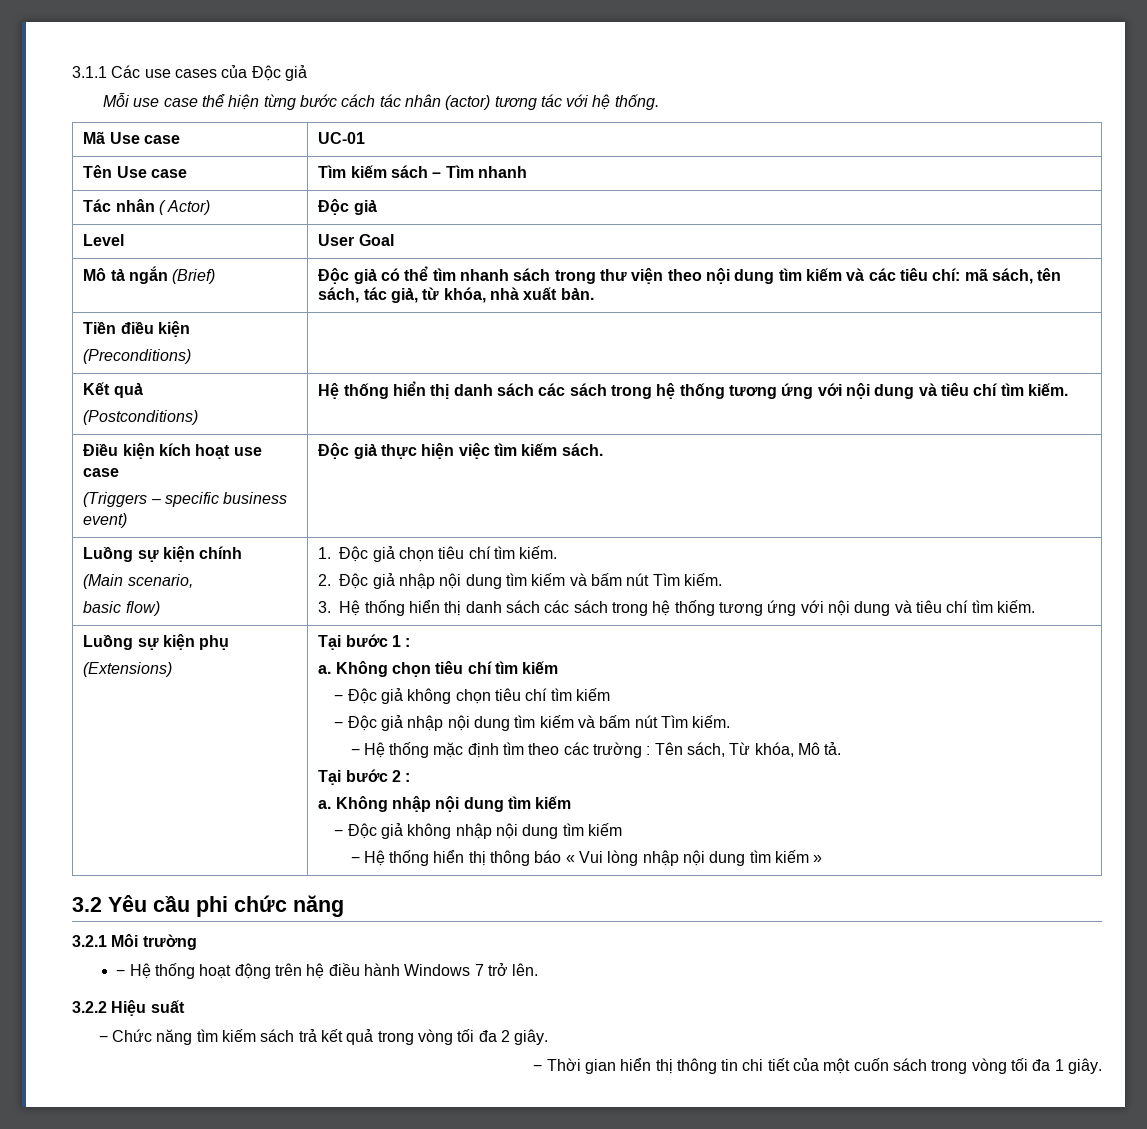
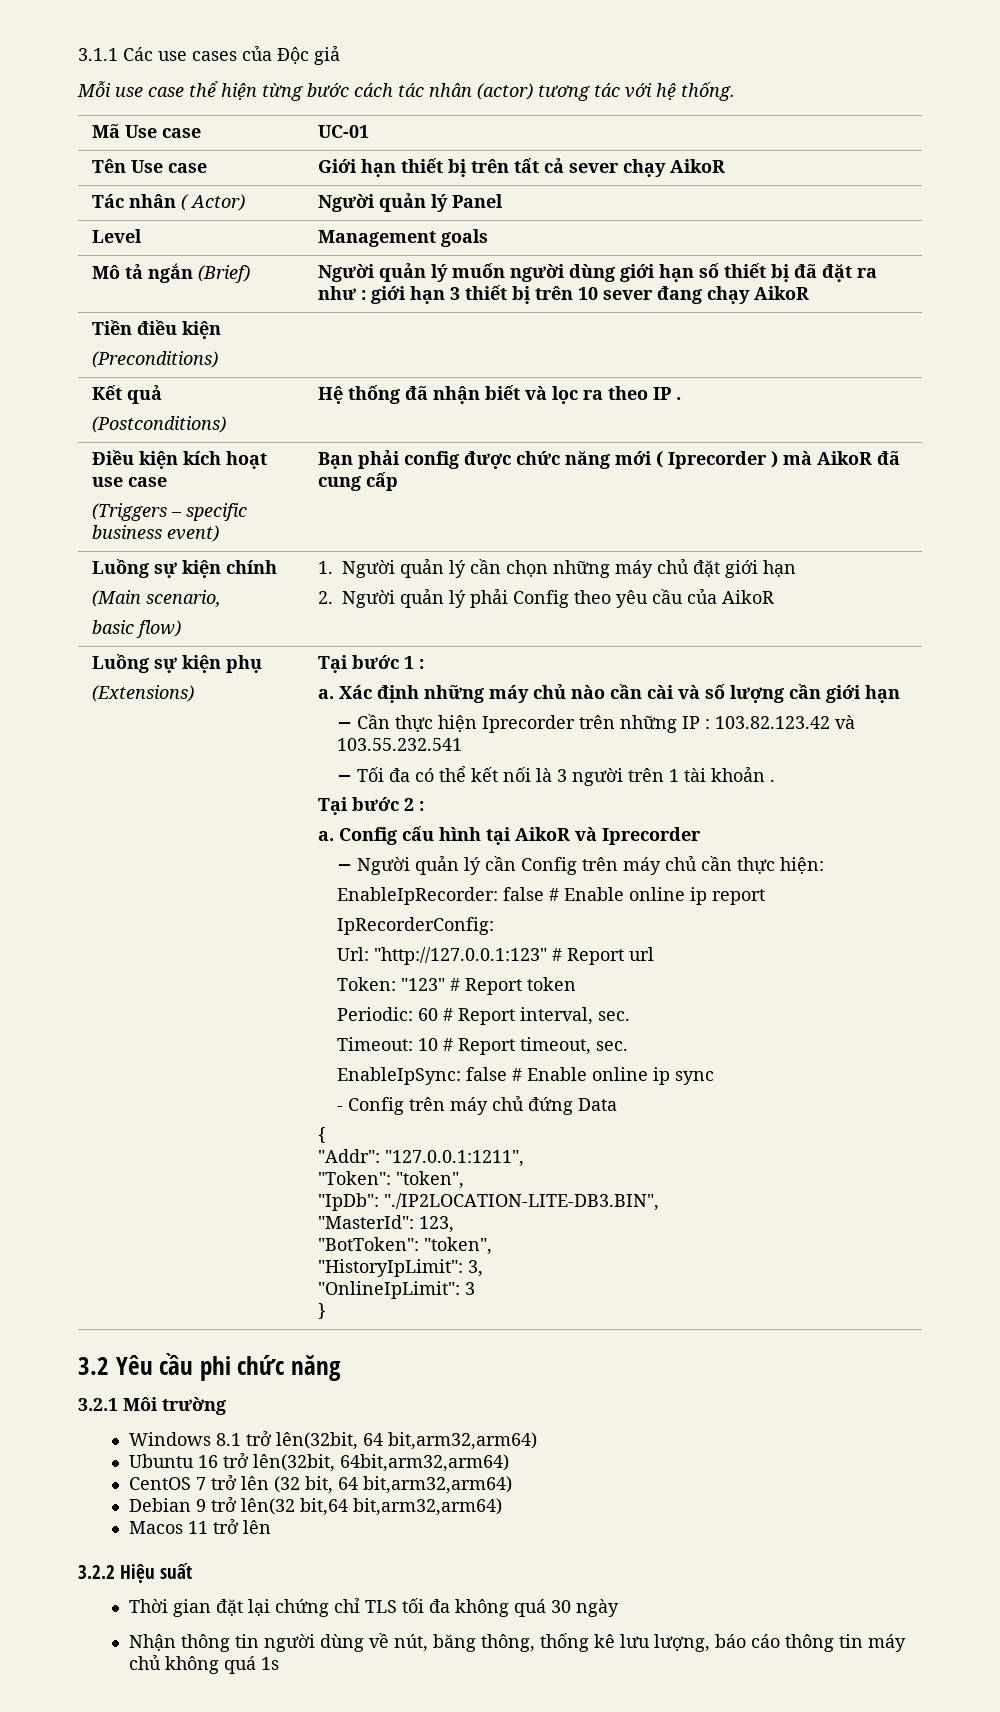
- Tên Use case | Tìm kiếm sách – Tìm nhanh
+ Tên Use case | Giới hạn thiết bị trên tất cả sever chạy AikoR
- Tác nhân ( Actor) | Độc giả
+ Tác nhân ( Actor) | Người quản lý Panel
- Level | User Goal
+ Level | Management goals
- Mô tả ngắn (Brief) | Độc giả có thể tìm nhanh sách trong thư viện theo nội dung tìm kiếm và các tiêu chí: mã sách, tên sách, tác giả, từ khóa, nhà xuất bản.
+ Mô tả ngắn (Brief) | Người quản lý muốn người dùng giới hạn số thiết bị đã đặt ra như : giới hạn 3 thiết bị trên 10 sever đang chạy AikoR
  Kết quả
- (Postconditions) | Hệ thống hiển thị danh sách các sách trong hệ thống tương ứng với nội dung và tiêu chí tìm kiếm.
+ (Postconditions) | Hệ thống đã nhận biết và lọc ra theo IP .
  Điều kiện kích hoạt use case
- (Triggers – specific business event) | Độc giả thực hiện việc tìm kiếm sách.
+ (Triggers – specific business event) | Bạn phải config được chức năng mới ( Iprecorder ) mà AikoR đã cung cấp
- 1. Độc giả chọn tiêu chí tìm kiếm.
- 2. Độc giả nhập nội dung tìm kiếm và bấm nút Tìm kiếm.
- 3. Hệ thống hiển thị danh sách các sách trong hệ thống tương ứng với nội dung và tiêu chí tìm kiếm.
+ 1. Người quản lý cần chọn những máy chủ đặt giới hạn
+ 2. Người quản lý phải Config theo yêu cầu của AikoR
- Không chọn tiêu chí tìm kiếm
- − Độc giả không chọn tiêu chí tìm kiếm
- − Độc giả nhập nội dung tìm kiếm và bấm nút Tìm kiếm.
- − Hệ thống mặc định tìm theo các trường : Tên sách, Từ khóa, Mô tả.
+ Xác định những máy chủ nào cần cài và số lượng cần giới hạn
+ − Cần thực hiện Iprecorder trên những IP : 103.82.123.42 và 103.55.232.541
+ − Tối đa có thể kết nối là 3 người trên 1 tài khoản .
- Không nhập nội dung tìm kiếm
- − Độc giả không nhập nội dung tìm kiếm
- − Hệ thống hiển thị thông báo « Vui lòng nhập nội dung tìm kiếm »
+ Config cấu hình tại AikoR và Iprecorder
+ − Người quản lý cần Config trên máy chủ cần thực hiện:
+ EnableIpRecorder: false # Enable online ip report
+ IpRecorderConfig:
+ Url: "http://127.0.0.1:123" # Report url
+ Token: "123" # Report token
+ Periodic: 60 # Report interval, sec.
+ Timeout: 10 # Report timeout, sec.
+ EnableIpSync: false # Enable online ip sync
+ - Config trên máy chủ đứng Data
+ {
+ "Addr": "127.0.0.1:1211",
+ "Token": "token",
+ "IpDb": "./IP2LOCATION-LITE-DB3.BIN",
+ "MasterId": 123,
+ "BotToken": "token",
+ "HistoryIpLimit": 3,
+ "OnlineIpLimit": 3
+ }
- − Hệ thống hoạt động trên hệ điều hành Windows 7 trở lên.
+ Windows 8.1 trở lên(32bit, 64 bit,arm32,arm64)
+ Ubuntu 16 trở lên(32bit, 64bit,arm32,arm64)
+ CentOS 7 trở lên (32 bit, 64 bit,arm32,arm64)
+ Debian 9 trở lên(32 bit,64 bit,arm32,arm64)
+ Macos 11 trở lên
  3.2.2 Hiệu suất
- − Chức năng tìm kiếm sách trả kết quả trong vòng tối đa 2 giây.
- − Thời gian hiển thị thông tin chi tiết của một cuốn sách trong vòng tối đa 1 giây.
+ Thời gian đặt lại chứng chỉ TLS tối đa không quá 30 ngày
+ Nhận thông tin người dùng về nút, băng thông, thống kê lưu lượng, báo cáo thông tin máy chủ không quá 1s

